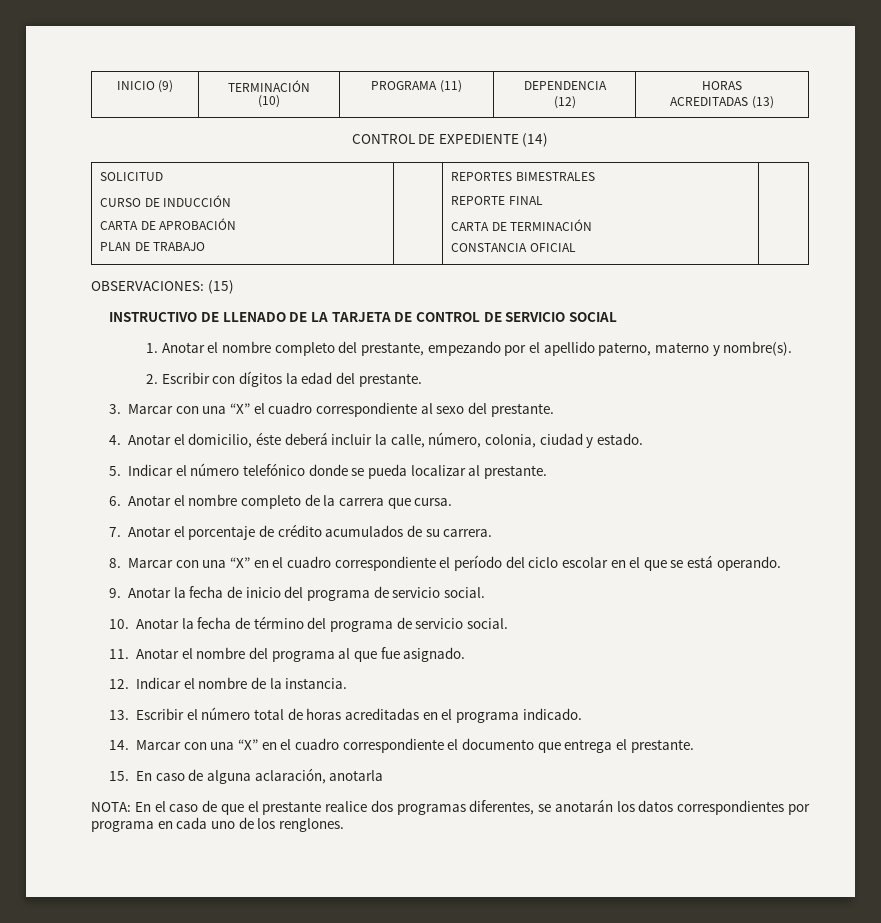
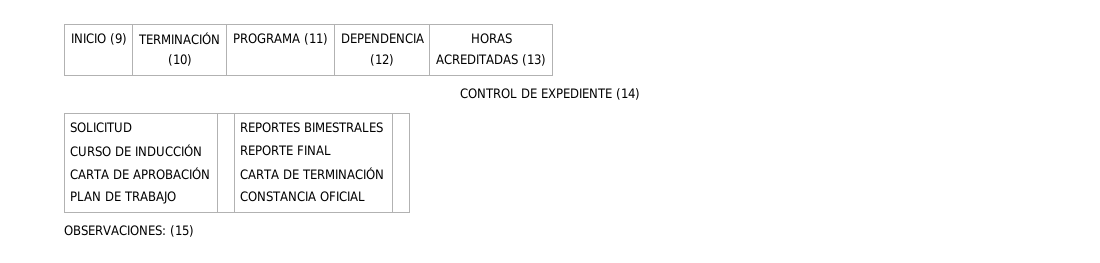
- INSTRUCTIVO DE LLENADO DE LA TARJETA DE CONTROL DE SERVICIO SOCIAL
- 1. Anotar el nombre completo del prestante, empezando por el apellido paterno, materno y nombre(s).
- 2. Escribir con dígitos la edad del prestante.
- 3. Marcar con una “X” el cuadro correspondiente al sexo del prestante.
- 4. Anotar el domicilio, éste deberá incluir la calle, número, colonia, ciudad y estado.
- 5. Indicar el número telefónico donde se pueda localizar al prestante.
- 6. Anotar el nombre completo de la carrera que cursa.
- 7. Anotar el porcentaje de crédito acumulados de su carrera.
- 8. Marcar con una “X” en el cuadro correspondiente el período del ciclo escolar en el que se está operando.
- 9. Anotar la fecha de inicio del programa de servicio social.
- 10. Anotar la fecha de término del programa de servicio social.
- 11. Anotar el nombre del programa al que fue asignado.
- 12. Indicar el nombre de la instancia.
- 13. Escribir el número total de horas acreditadas en el programa indicado.
- 14. Marcar con una “X” en el cuadro correspondiente el documento que entrega el prestante.
- 15. En caso de alguna aclaración, anotarla
- NOTA: En el caso de que el prestante realice dos programas diferentes, se anotarán los datos correspondientes por programa en cada uno de los renglones.

